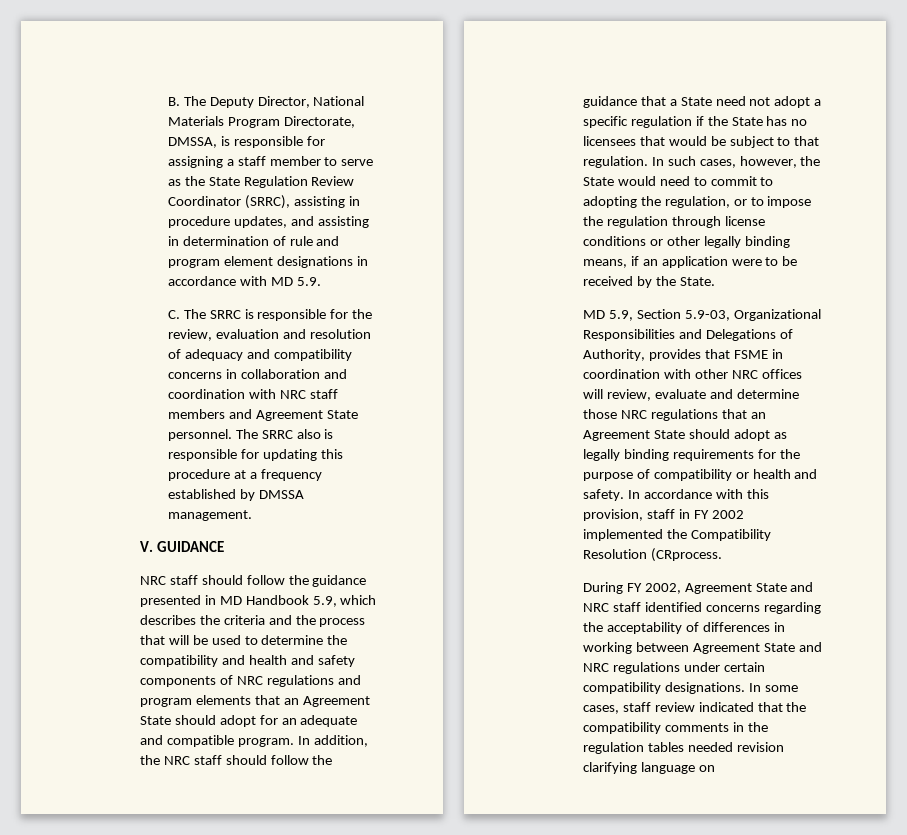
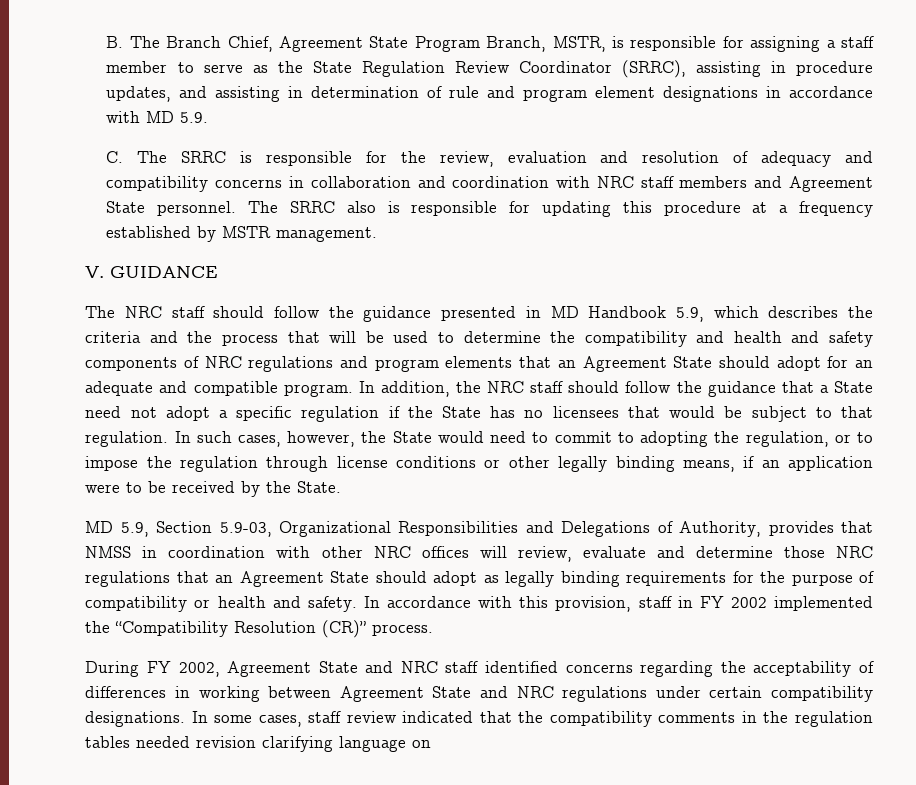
- B. The Deputy Director, National Materials Program Directorate, DMSSA, is responsible for assigning a staff member to serve as the State Regulation Review Coordinator (SRRC), assisting in procedure updates, and assisting in determination of rule and program element designations in accordance with MD 5.9.
+ B. The Branch Chief, Agreement State Program Branch, MSTR, is responsible for assigning a staff member to serve as the State Regulation Review Coordinator (SRRC), assisting in procedure updates, and assisting in determination of rule and program element designations in accordance with MD 5.9.
- The SRRC also is responsible for updating this procedure at a frequency established by DMSSA management.
+ The SRRC also is responsible for updating this procedure at a frequency established by MSTR management.
- NRC staff should follow the guidance presented in MD Handbook 5.9, which describes the criteria and the process that will be used to determine the compatibility and health and safety components of NRC regulations and program elements that an Agreement State should adopt for an adequate and compatible program.
+ The NRC staff should follow the guidance presented in MD Handbook 5.9, which describes the criteria and the process that will be used to determine the compatibility and health and safety components of NRC regulations and program elements that an Agreement State should adopt for an adequate and compatible program.
- MD 5.9, Section 5.9-03, Organizational Responsibilities and Delegations of Authority, provides that FSME in coordination with other NRC offices will review, evaluate and determine those NRC regulations that an Agreement State should adopt as legally binding requirements for the purpose of compatibility or health and safety.
+ MD 5.9, Section 5.9-03, Organizational Responsibilities and Delegations of Authority, provides that NMSS in coordination with other NRC offices will review, evaluate and determine those NRC regulations that an Agreement State should adopt as legally binding requirements for the purpose of compatibility or health and safety.
- In accordance with this provision, staff in FY 2002 implemented the Compatibility Resolution (CRprocess.
+ In accordance with this provision, staff in FY 2002 implemented the “Compatibility Resolution (CR)” process.

